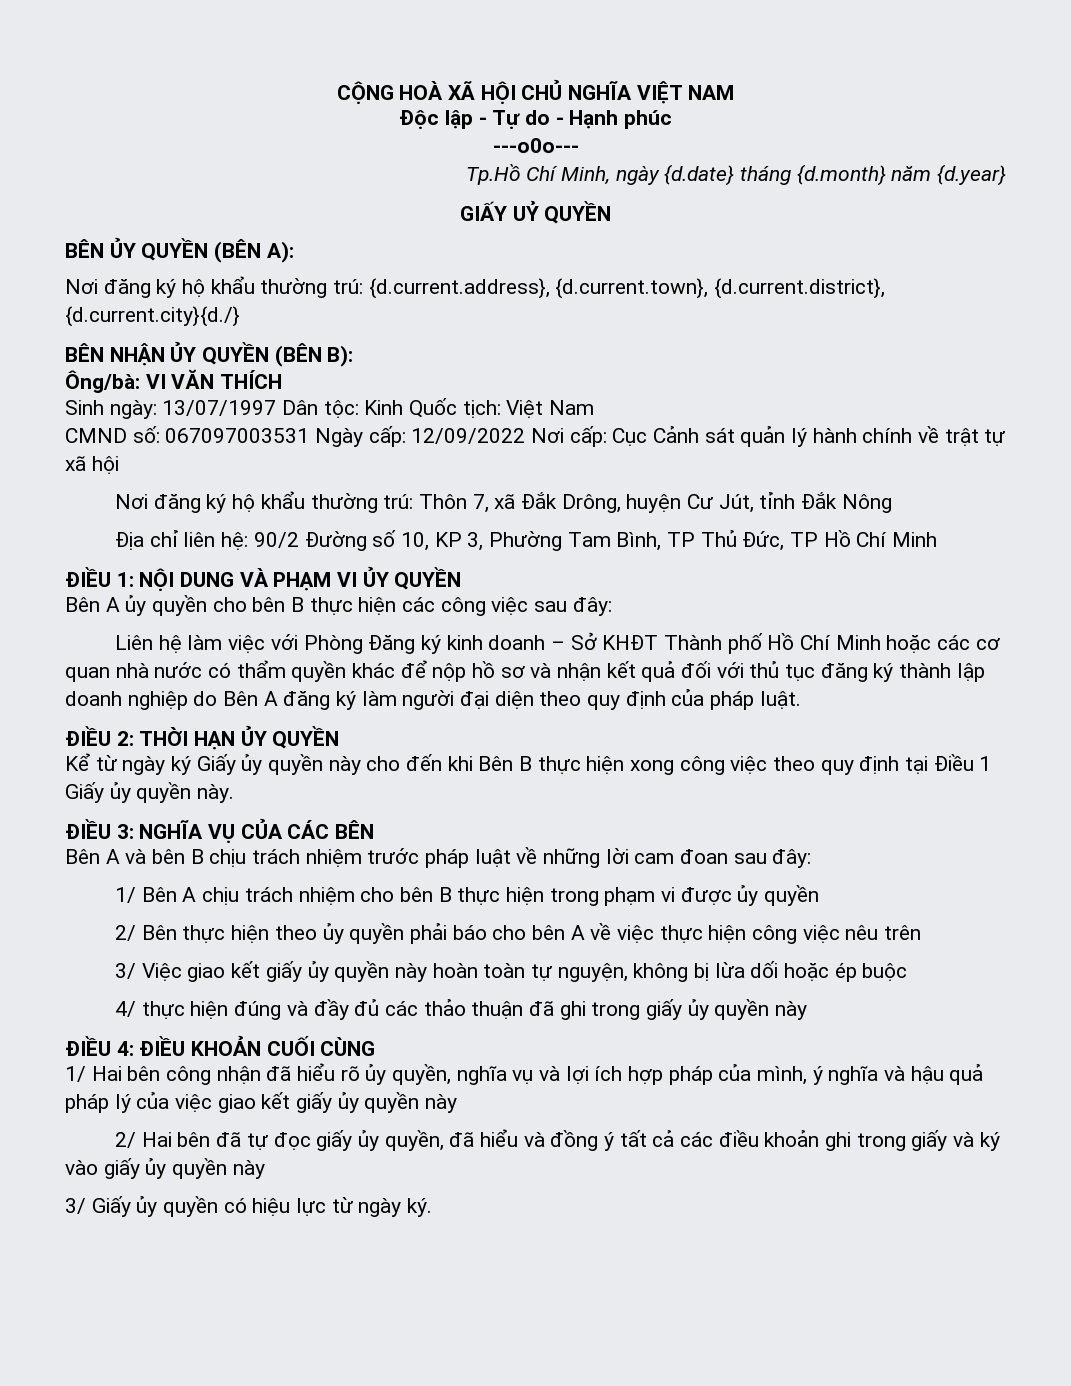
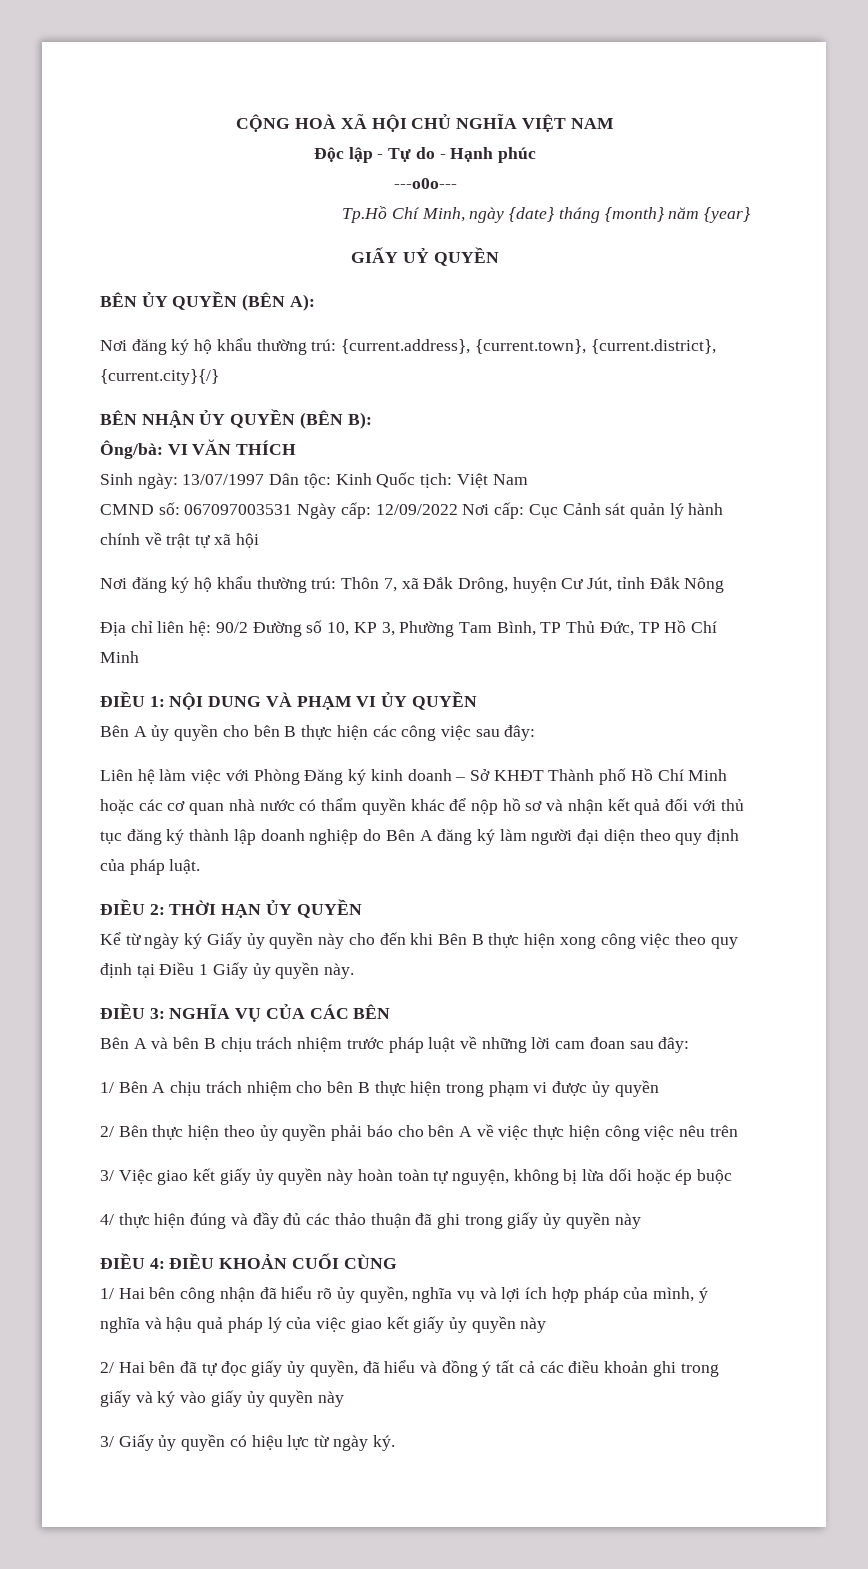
- Tp.Hồ Chí Minh, ngày {d.date} tháng {d.month} năm {d.year}
+ Tp.Hồ Chí Minh, ngày {date} tháng {month} năm {year}
- Nơi đăng ký hộ khẩu thường trú: {d.current.address}, {d.current.town}, {d.current.district}, {d.current.city}{d./}
+ Nơi đăng ký hộ khẩu thường trú: {current.address}, {current.town}, {current.district}, {current.city}{/}

